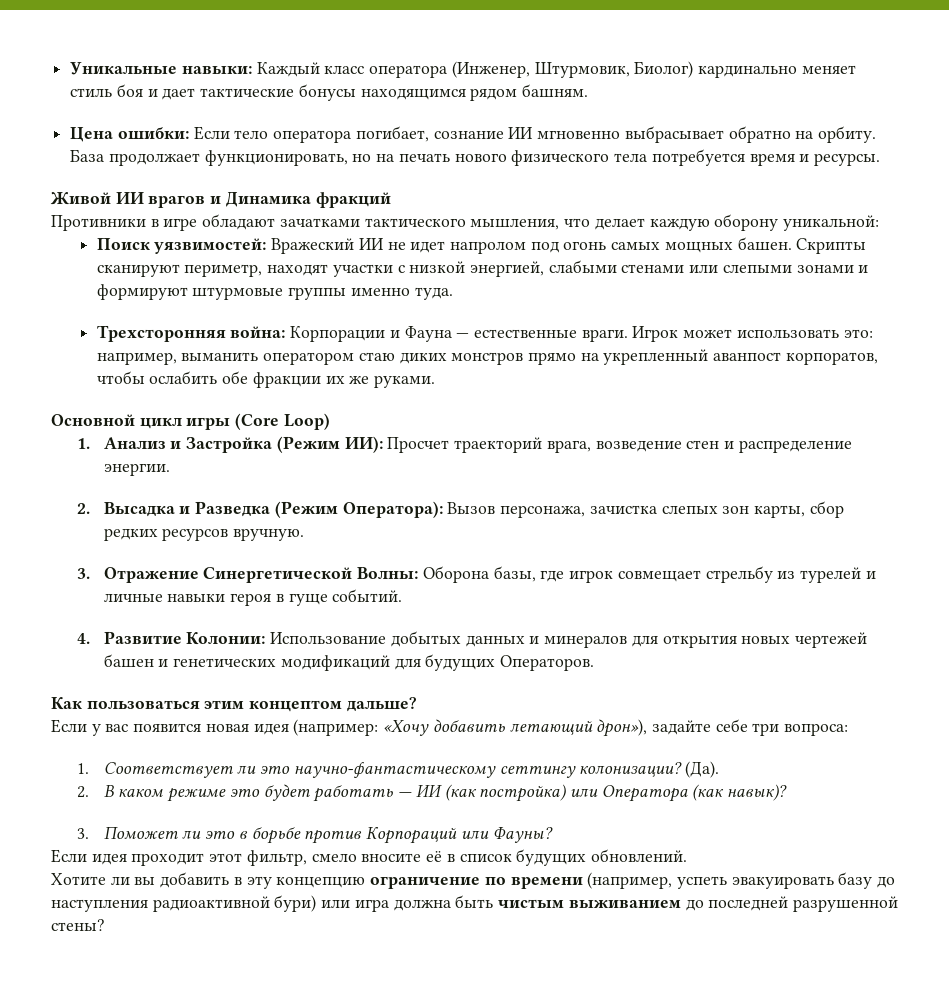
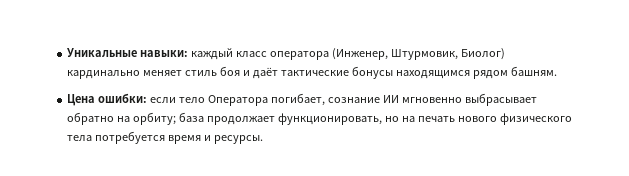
- Уникальные навыки: Каждый класс оператора (Инженер, Штурмовик, Биолог) кардинально меняет стиль боя и дает тактические бонусы находящимся рядом башням.
+ Уникальные навыки: каждый класс оператора (Инженер, Штурмовик, Биолог) кардинально меняет стиль боя и даёт тактические бонусы находящимся рядом башням.
- Цена ошибки: Если тело оператора погибает, сознание ИИ мгновенно выбрасывает обратно на орбиту. База продолжает функционировать, но на печать нового физического тела потребуется время и ресурсы.
+ Цена ошибки: если тело Оператора погибает, сознание ИИ мгновенно выбрасывает обратно на орбиту; база продолжает функционировать, но на печать нового физического тела потребуется время и ресурсы.
- Живой ИИ врагов и Динамика фракций
- Противники в игре обладают зачатками тактического мышления, что делает каждую оборону уникальной:
- Поиск уязвимостей: Вражеский ИИ не идет напролом под огонь самых мощных башен. Скрипты сканируют периметр, находят участки с низкой энергией, слабыми стенами или слепыми зонами и формируют штурмовые группы именно туда.
- Трехсторонняя война: Корпорации и Фауна — естественные враги. Игрок может использовать это: например, выманить оператором стаю диких монстров прямо на укрепленный аванпост корпоратов, чтобы ослабить обе фракции их же руками.
- Основной цикл игры (Core Loop)
- 1. Анализ и Застройка (Режим ИИ): Просчет траекторий врага, возведение стен и распределение энергии.
- 2. Высадка и Разведка (Режим Оператора): Вызов персонажа, зачистка слепых зон карты, сбор редких ресурсов вручную.
- 3. Отражение Синергетической Волны: Оборона базы, где игрок совмещает стрельбу из турелей и личные навыки героя в гуще событий.
- 4. Развитие Колонии: Использование добытых данных и минералов для открытия новых чертежей башен и генетических модификаций для будущих Операторов.
- Как пользоваться этим концептом дальше?
- Если у вас появится новая идея (например: «Хочу добавить летающий дрон»), задайте себе три вопроса:
- 1. Соответствует ли это научно-фантастическому сеттингу колонизации? (Да).
- 2. В каком режиме это будет работать — ИИ (как постройка) или Оператора (как навык)?
- 3. Поможет ли это в борьбе против Корпораций или Фауны?
- Если идея проходит этот фильтр, смело вносите её в список будущих обновлений.
- Хотите ли вы добавить в эту концепцию ограничение по времени (например, успеть эвакуировать базу до наступления радиоактивной бури) или игра должна быть чистым выживанием до последней разрушенной стены?

